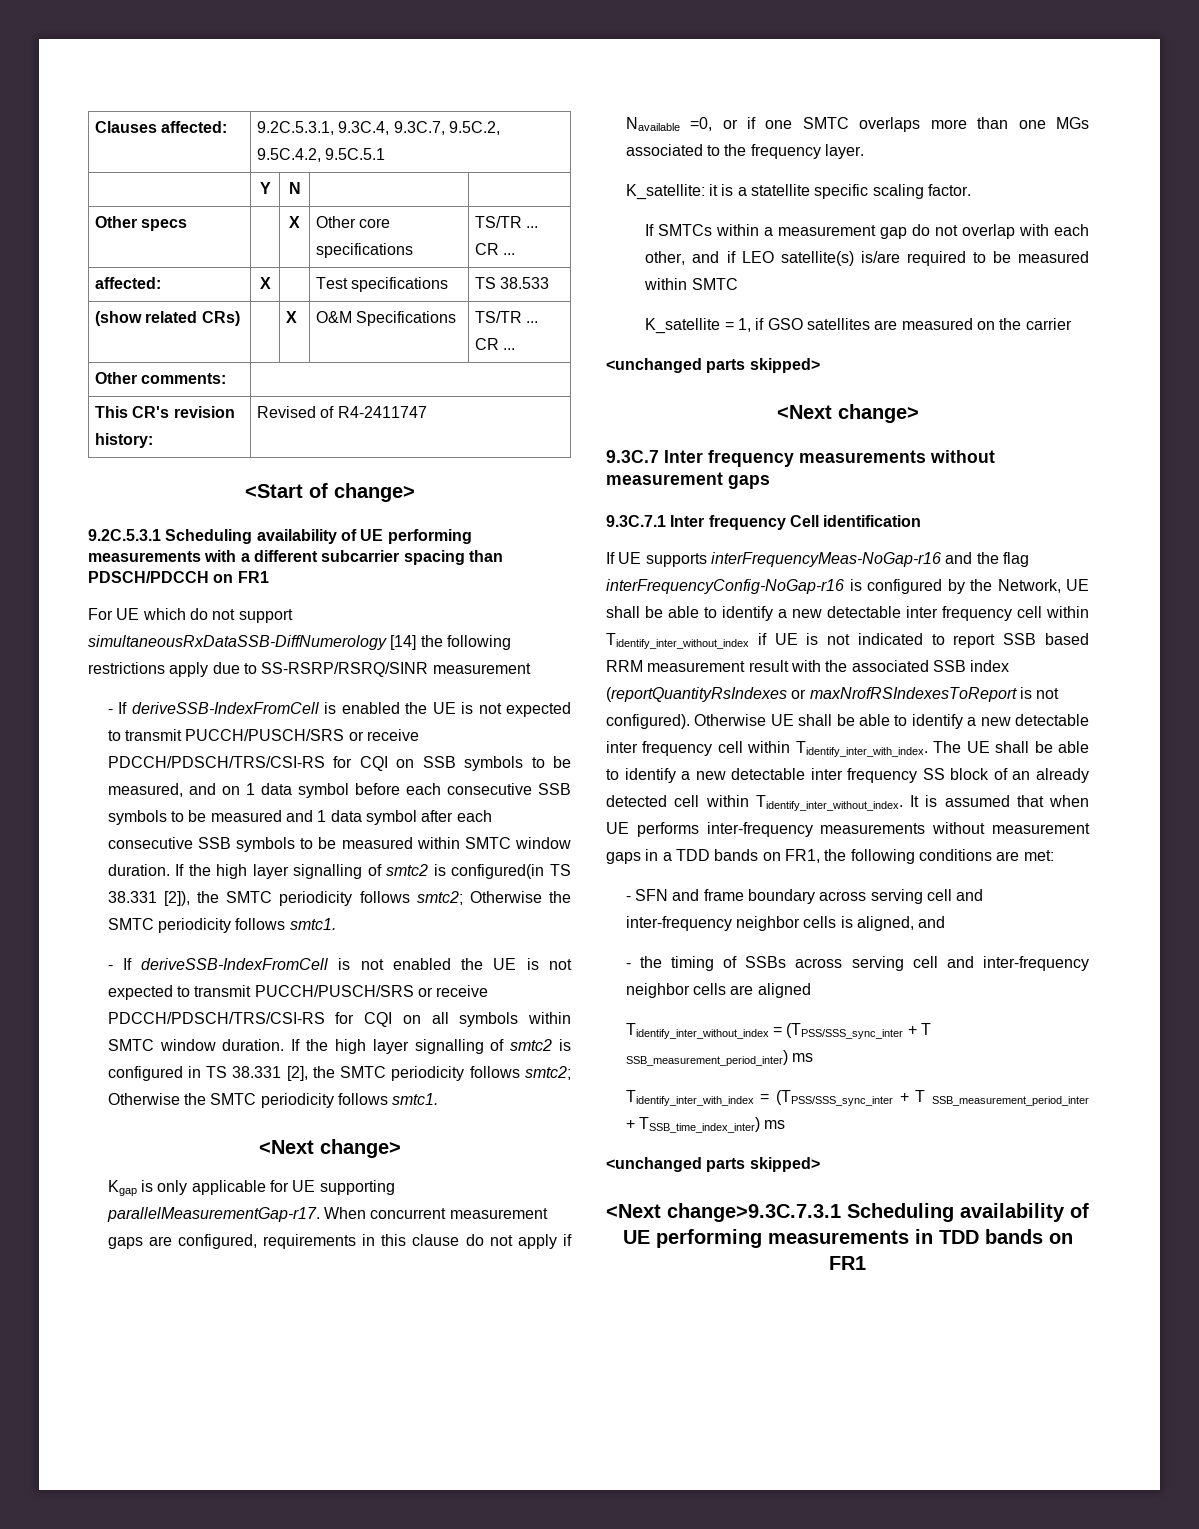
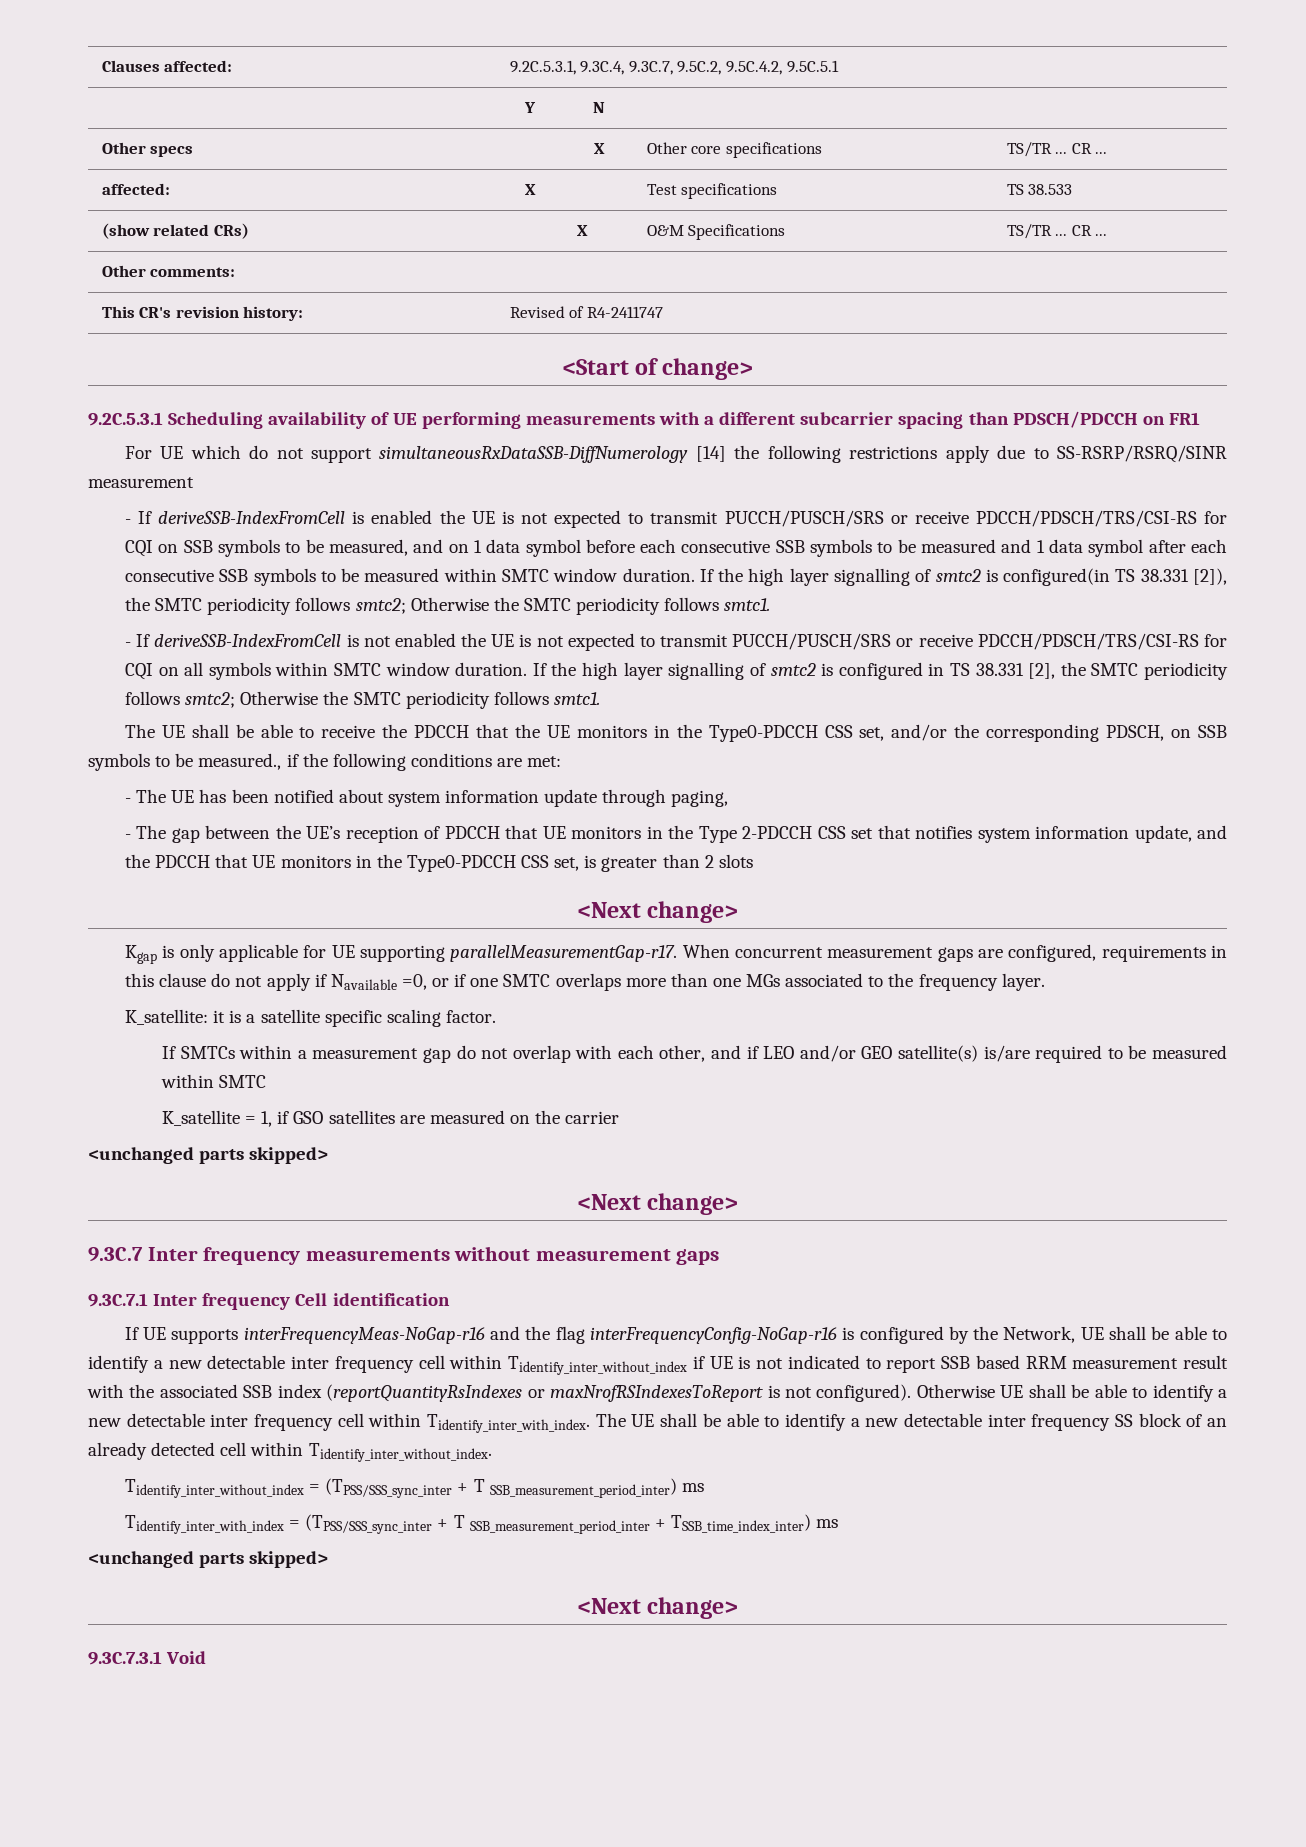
+ The UE shall be able to receive the PDCCH that the UE monitors in the Type0-PDCCH CSS set, and/or the corresponding PDSCH, on SSB symbols to be measured., if the following conditions are met:
+ - The UE has been notified about system information update through paging,
+ - The gap between the UE’s reception of PDCCH that UE monitors in the Type 2-PDCCH CSS set that notifies system information update, and the PDCCH that UE monitors in the Type0-PDCCH CSS set, is greater than 2 slots
- K_satellite: it is a statellite specific scaling factor.
+ K_satellite: it is a satellite specific scaling factor.
- If SMTCs within a measurement gap do not overlap with each other, and if LEO satellite(s) is/are required to be measured within SMTC
+ If SMTCs within a measurement gap do not overlap with each other, and if LEO and/or GEO satellite(s) is/are required to be measured within SMTC
- It is assumed that when UE performs inter-frequency measurements without measurement gaps in a TDD bands on FR1, the following conditions are met:
- - SFN and frame boundary across serving cell and inter-frequency neighbor cells is aligned, and
- - the timing of SSBs across serving cell and inter-frequency neighbor cells are aligned
  Tidentify_inter_with_index = (TPSS/SSS_sync_inter + T SSB_measurement_period_inter + TSSB_time_index_inter) ms
  <unchanged parts skipped>
- <Next change>9.3C.7.3.1 Scheduling availability of UE performing measurements in TDD bands on FR1
+ <Next change>
+ 9.3C.7.3.1 Void

